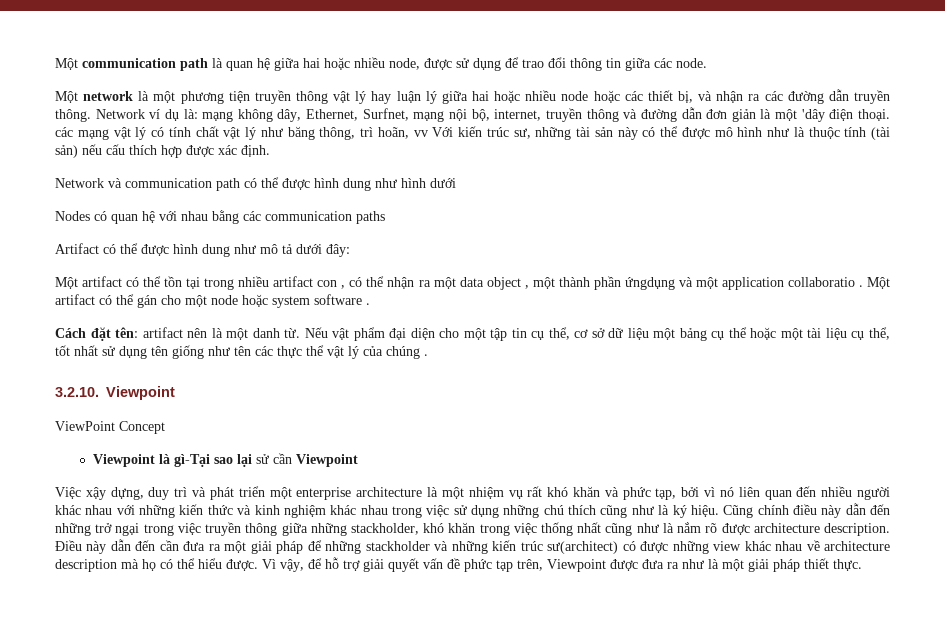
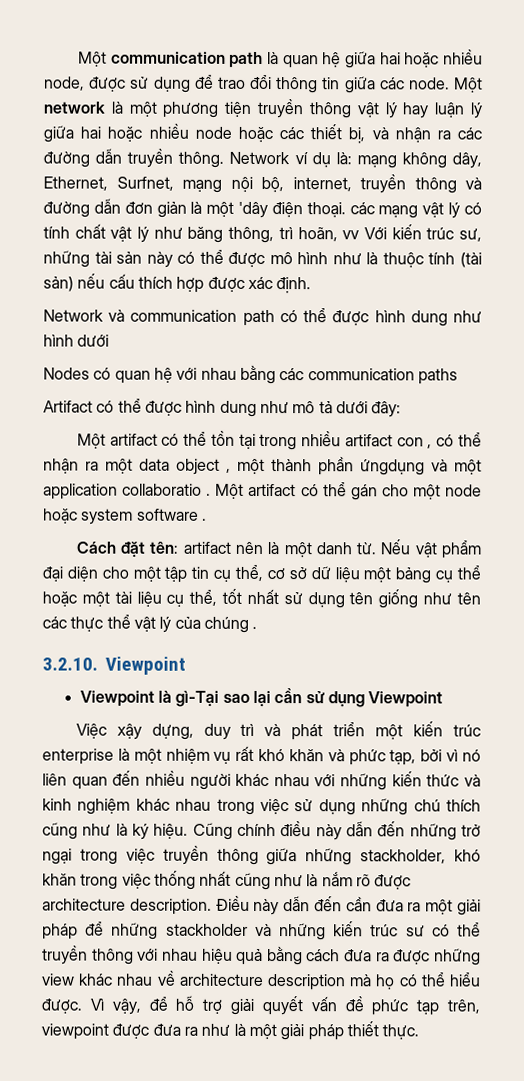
- Một communication path là quan hệ giữa hai hoặc nhiều node, được sử dụng để trao đổi thông tin giữa các node.
- Một network là một phương tiện truyền thông vật lý hay luận lý giữa hai hoặc nhiều node hoặc các thiết bị, và nhận ra các đường dẫn truyền thông.
+ Một communication path là quan hệ giữa hai hoặc nhiều node, được sử dụng để trao đổi thông tin giữa các node. Một network là một phương tiện truyền thông vật lý hay luận lý giữa hai hoặc nhiều node hoặc các thiết bị, và nhận ra các đường dẫn truyền thông.
- ViewPoint Concept
- Viewpoint là gì-Tại sao lại sử cần Viewpoint
+ Viewpoint là gì-Tại sao lại cần sử dụng Viewpoint
- Việc xậy dựng, duy trì và phát triển một enterprise architecture là một nhiệm vụ rất khó khăn và phức tạp, bởi vì nó liên quan đến nhiều người khác nhau với những kiến thức và kinh nghiệm khác nhau trong việc sử dụng những chú thích cũng như là ký hiệu.
+ Việc xậy dựng, duy trì và phát triển một kiến trúc enterprise là một nhiệm vụ rất khó khăn và phức tạp, bởi vì nó liên quan đến nhiều người khác nhau với những kiến thức và kinh nghiệm khác nhau trong việc sử dụng những chú thích cũng như là ký hiệu.
- Điều này dẫn đến cần đưa ra một giải pháp để những stackholder và những kiến trúc sư(architect) có được những view khác nhau về architecture description mà họ có thể hiểu được.
+ Điều này dẫn đến cần đưa ra một giải pháp để những stackholder và những kiến trúc sư có thể truyền thông với nhau hiệu quả bằng cách đưa ra được những view khác nhau về architecture description mà họ có thể hiểu được.
- Vì vậy, để hỗ trợ giải quyết vấn đề phức tạp trên, Viewpoint được đưa ra như là một giải pháp thiết thực.
+ Vì vậy, để hỗ trợ giải quyết vấn đề phức tạp trên, viewpoint được đưa ra như là một giải pháp thiết thực.

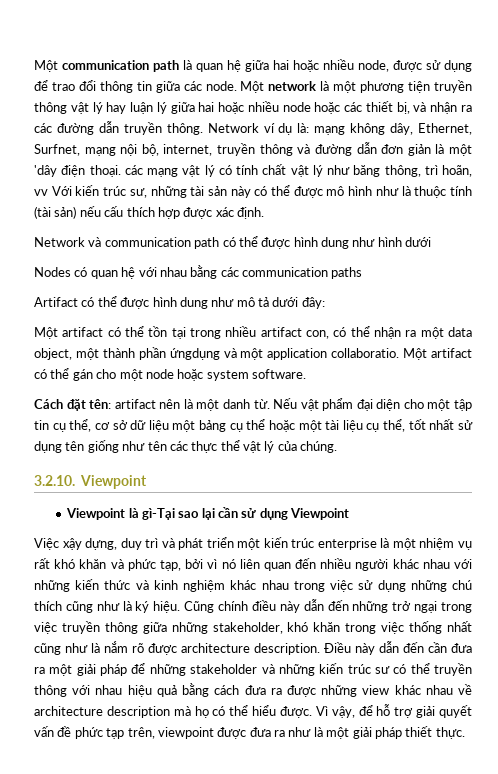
- Một artifact có thể tồn tại trong nhiều artifact con , có thể nhận ra một data object , một thành phần ứngdụng và một application collaboratio .
+ Một artifact có thể tồn tại trong nhiều artifact con, có thể nhận ra một data object, một thành phần ứngdụng và một application collaboratio.
- Một artifact có thể gán cho một node hoặc system software .
+ Một artifact có thể gán cho một node hoặc system software.
- Nếu vật phẩm đại diện cho một tập tin cụ thể, cơ sở dữ liệu một bảng cụ thể hoặc một tài liệu cụ thể, tốt nhất sử dụng tên giống như tên các thực thể vật lý của chúng .
+ Nếu vật phẩm đại diện cho một tập tin cụ thể, cơ sở dữ liệu một bảng cụ thể hoặc một tài liệu cụ thể, tốt nhất sử dụng tên giống như tên các thực thể vật lý của chúng.
- Cũng chính điều này dẫn đến những trở ngại trong việc truyền thông giữa những stackholder, khó khăn trong việc thống nhất cũng như là nắm rõ được architecture description.
+ Cũng chính điều này dẫn đến những trở ngại trong việc truyền thông giữa những stakeholder, khó khăn trong việc thống nhất cũng như là nắm rõ được architecture description.
- Điều này dẫn đến cần đưa ra một giải pháp để những stackholder và những kiến trúc sư có thể truyền thông với nhau hiệu quả bằng cách đưa ra được những view khác nhau về architecture description mà họ có thể hiểu được.
+ Điều này dẫn đến cần đưa ra một giải pháp để những stakeholder và những kiến trúc sư có thể truyền thông với nhau hiệu quả bằng cách đưa ra được những view khác nhau về architecture description mà họ có thể hiểu được.

